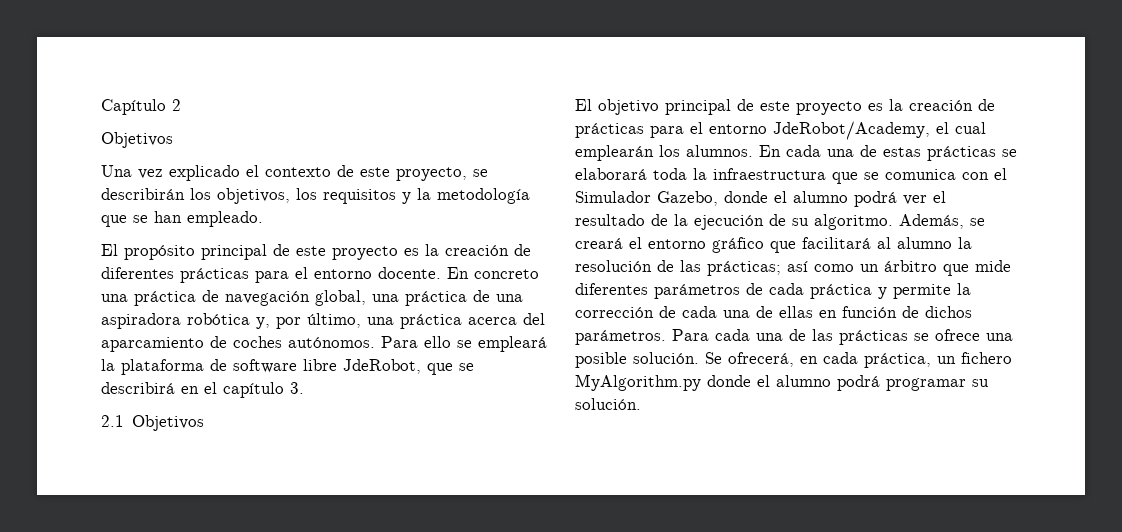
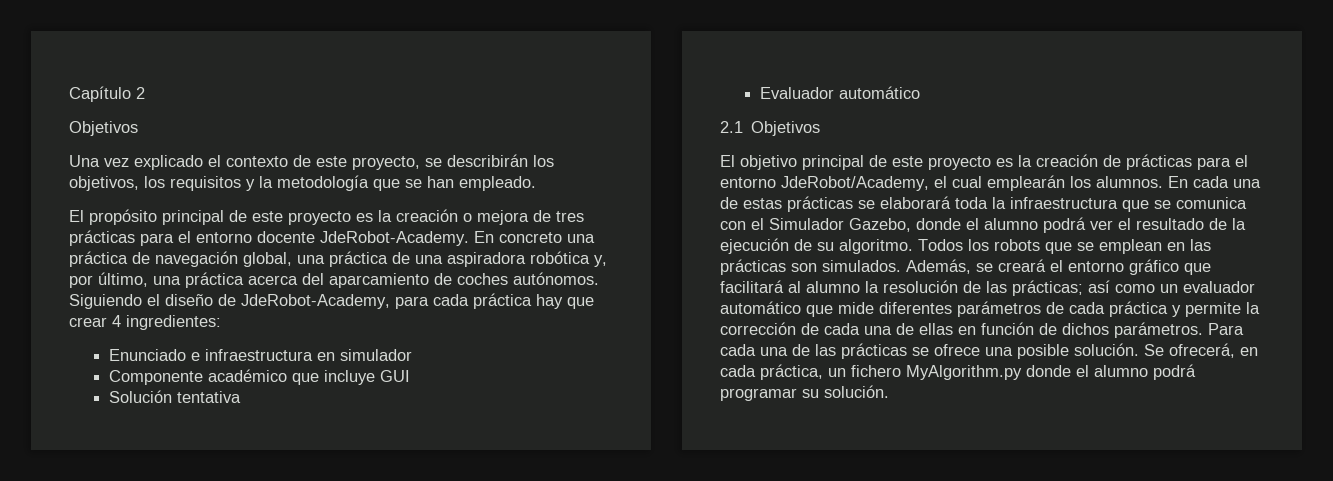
- El propósito principal de este proyecto es la creación de diferentes prácticas para el entorno docente.
+ El propósito principal de este proyecto es la creación o mejora de tres prácticas para el entorno docente JdeRobot-Academy.
- Para ello se empleará la plataforma de software libre JdeRobot, que se describirá en el capítulo 3.
+ Siguiendo el diseño de JdeRobot-Academy, para cada práctica hay que crear 4 ingredientes:
+ Enunciado e infraestructura en simulador
+ Componente académico que incluye GUI
+ Solución tentativa
+ Evaluador automático
+ Todos los robots que se emplean en las prácticas son simulados.
- Además, se creará el entorno gráfico que facilitará al alumno la resolución de las prácticas; así como un árbitro que mide diferentes parámetros de cada práctica y permite la corrección de cada una de ellas en función de dichos parámetros.
+ Además, se creará el entorno gráfico que facilitará al alumno la resolución de las prácticas; así como un evaluador automático que mide diferentes parámetros de cada práctica y permite la corrección de cada una de ellas en función de dichos parámetros.

